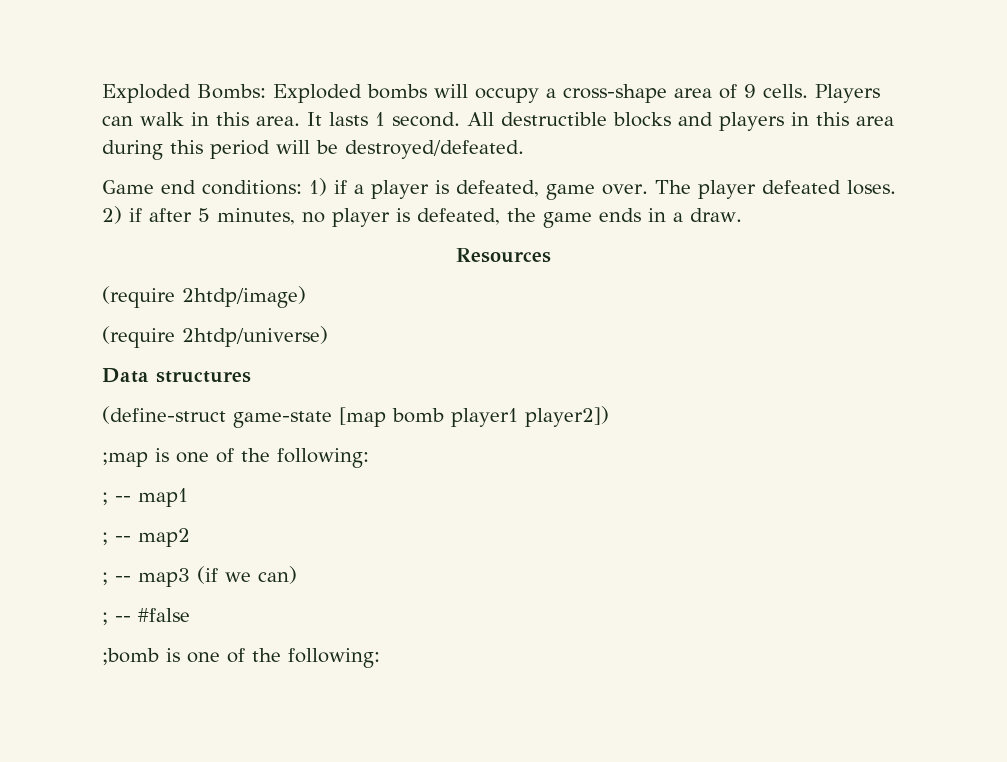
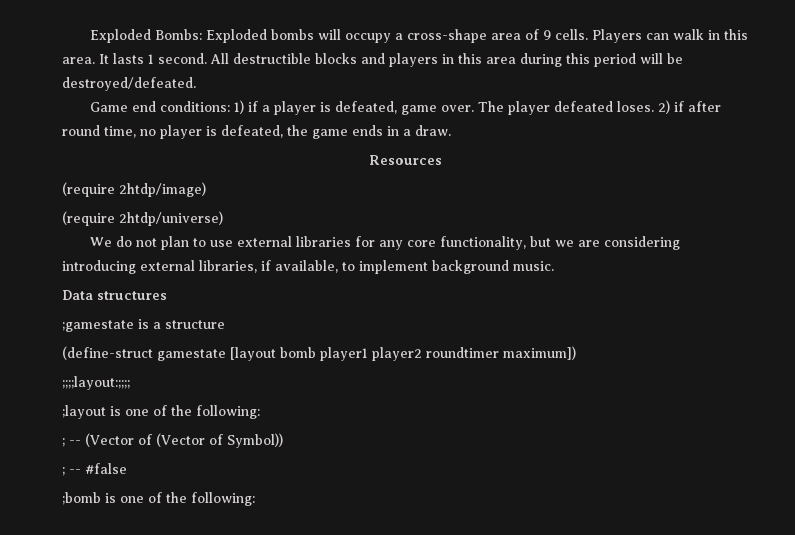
- 2) if after 5 minutes, no player is defeated, the game ends in a draw.
+ 2) if after round time, no player is defeated, the game ends in a draw.
+ We do not plan to use external libraries for any core functionality, but we are considering introducing external libraries, if available, to implement background music.
  Data structures
- (define-struct game-state [map bomb player1 player2])
- ;map is one of the following:
+ ;gamestate is a structure
+ (define-struct gamestate [layout bomb player1 player2 roundtimer maximum])
+ ;;;;layout:;;;;
+ ;layout is one of the following:
- ; -- map1
- ; -- map2
- ; -- map3 (if we can)
+ ; -- (Vector of (Vector of Symbol))

